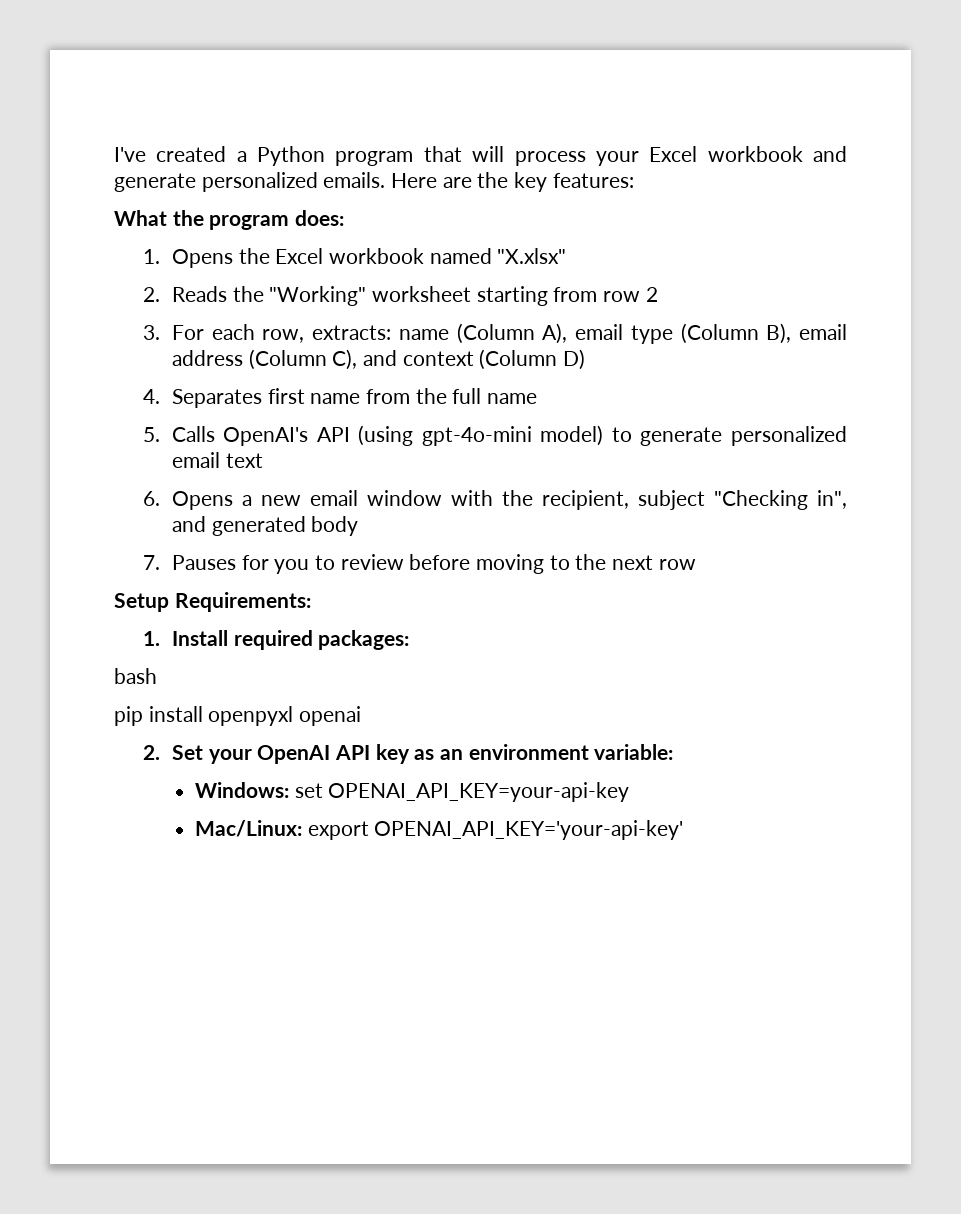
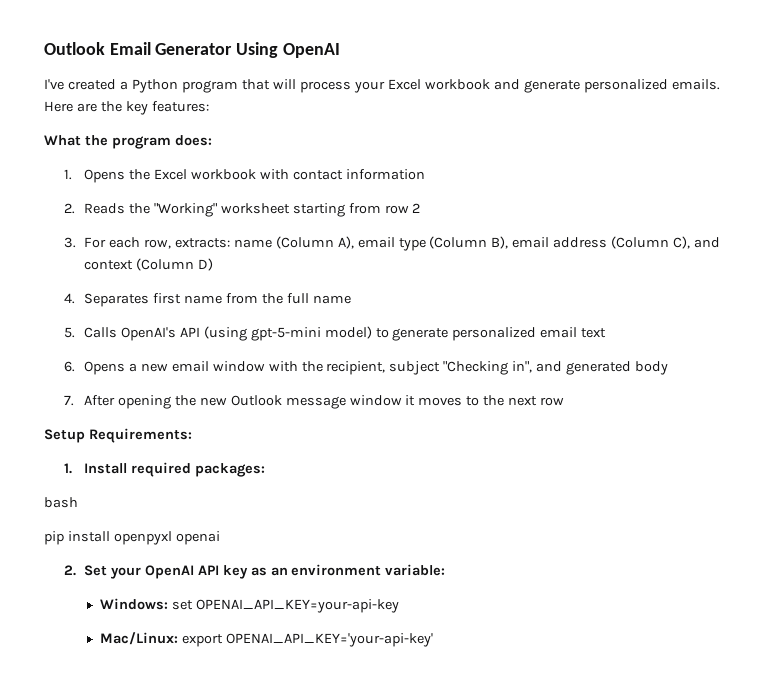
+ Outlook Email Generator Using OpenAI
- 1. Opens the Excel workbook named "X.xlsx"
+ 1. Opens the Excel workbook with contact information
- 5. Calls OpenAI's API (using gpt-4o-mini model) to generate personalized email text
+ 5. Calls OpenAI's API (using gpt-5-mini model) to generate personalized email text
- 7. Pauses for you to review before moving to the next row
+ 7. After opening the new Outlook message window it moves to the next row

